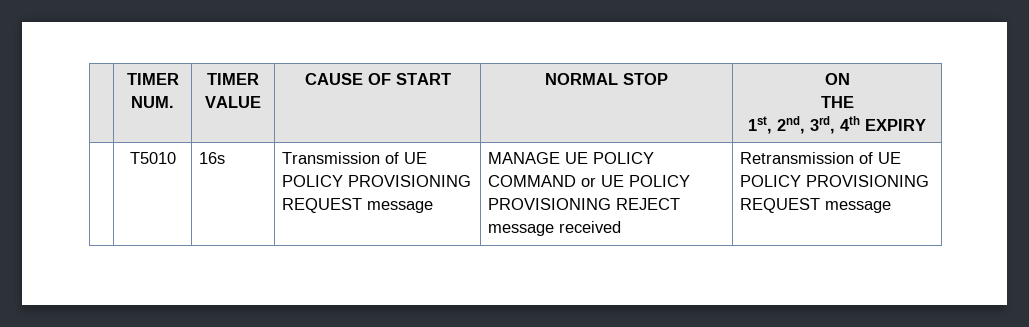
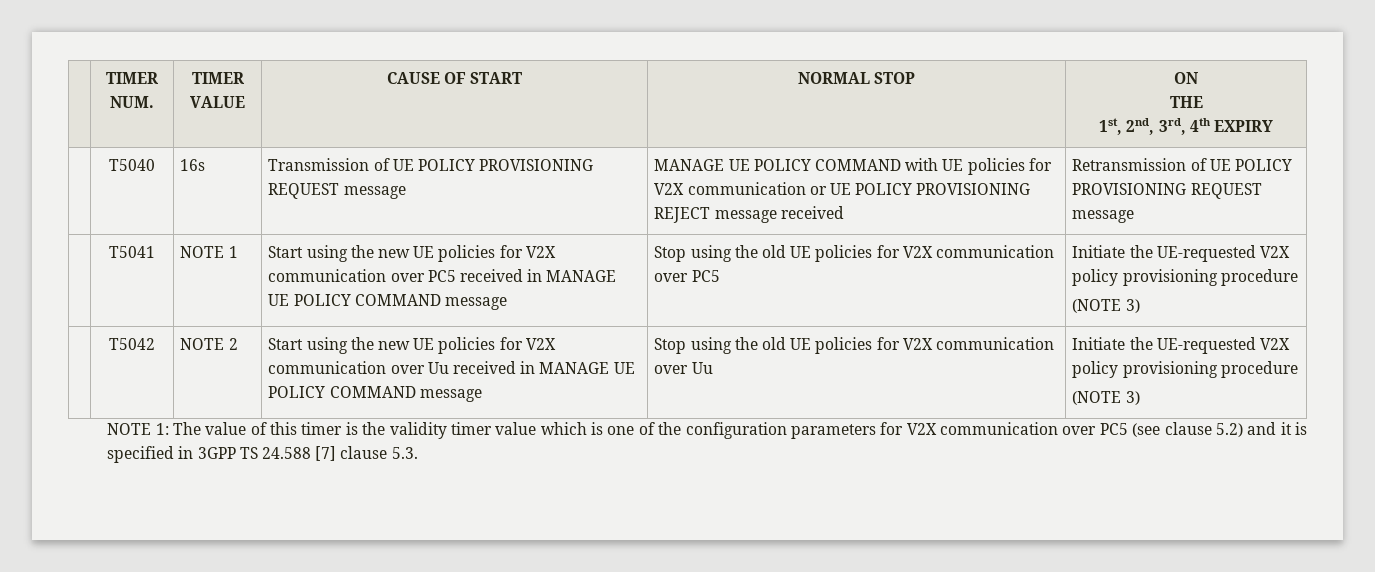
- | T5010 | 16s | Transmission of UE POLICY PROVISIONING REQUEST message | MANAGE UE POLICY COMMAND or UE POLICY PROVISIONING REJECT message received | Retransmission of UE POLICY PROVISIONING REQUEST message
+ | T5040 | 16s | Transmission of UE POLICY PROVISIONING REQUEST message | MANAGE UE POLICY COMMAND with UE policies for V2X communication or UE POLICY PROVISIONING REJECT message received | Retransmission of UE POLICY PROVISIONING REQUEST message
+ T5041 | NOTE 1 | Start using the new UE policies for V2X communication over PC5 received in MANAGE UE POLICY COMMAND message | Stop using the old UE policies for V2X communication over PC5 | Initiate the UE-requested V2X policy provisioning procedure
+ (NOTE 3)
+ | T5042 | NOTE 2 | Start using the new UE policies for V2X communication over Uu received in MANAGE UE POLICY COMMAND message | Stop using the old UE policies for V2X communication over Uu | Initiate the UE-requested V2X policy provisioning procedure
+ (NOTE 3)
+ NOTE 1: The value of this timer is the validity timer value which is one of the configuration parameters for V2X communication over PC5 (see clause 5.2) and it is specified in 3GPP TS 24.588 [7] clause 5.3.

